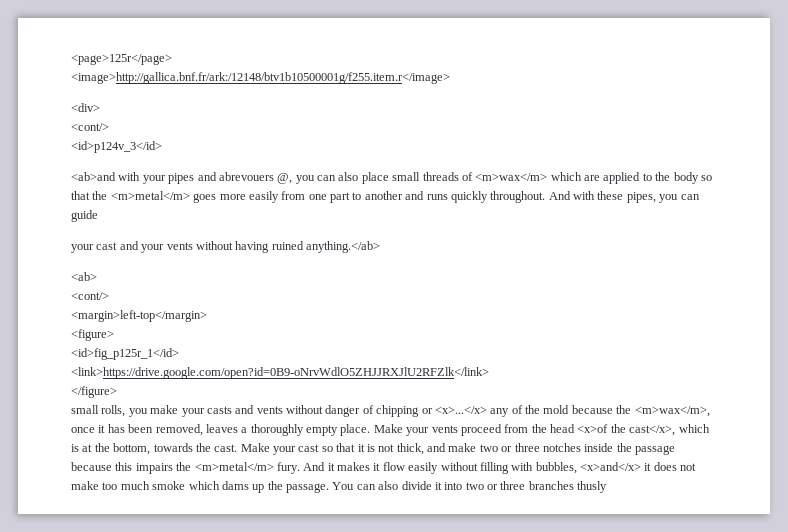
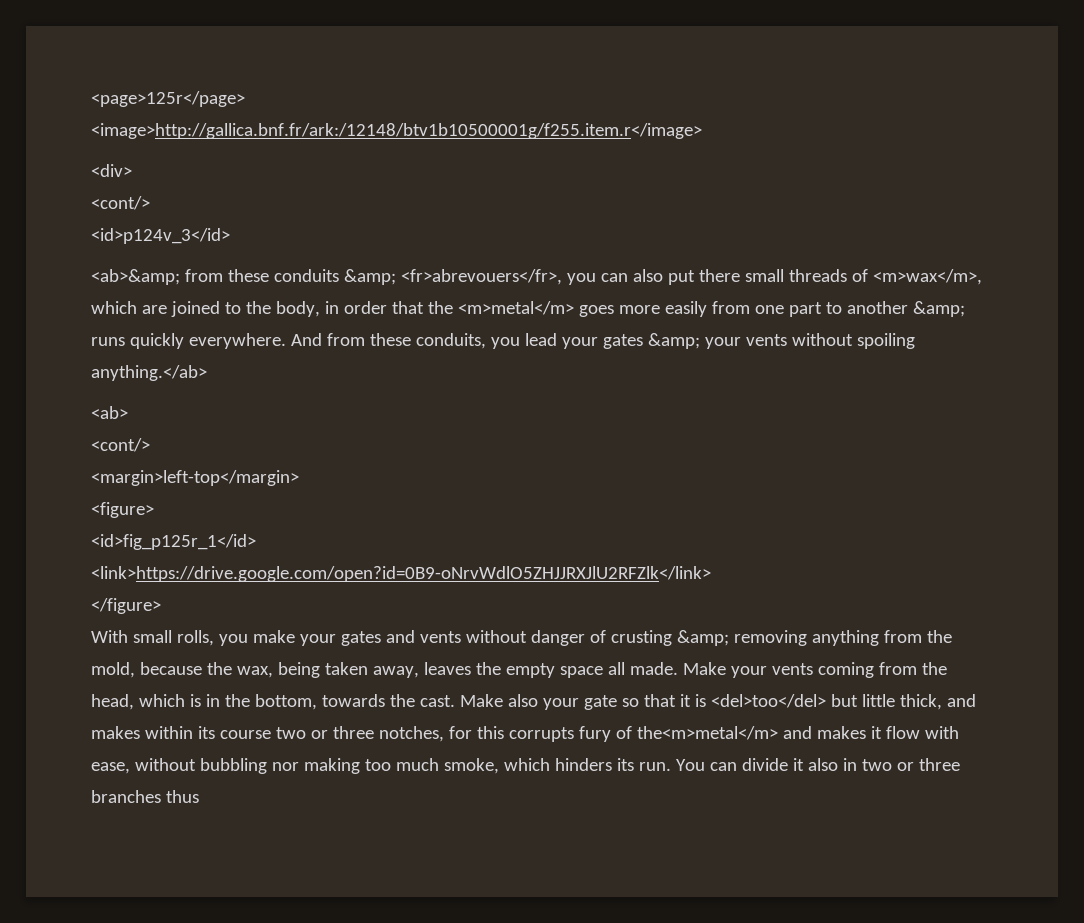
- <ab>and with your pipes and abrevouers @, you can also place small threads of <m>wax</m> which are applied to the body so that the <m>metal</m> goes more easily from one part to another and runs quickly throughout. And with these pipes, you can guide
- your cast and your vents without having ruined anything.</ab>
+ <ab>&amp; from these conduits &amp; <fr>abrevouers</fr>, you can also put there small threads of <m>wax</m>, which are joined to the body, in order that the <m>metal</m> goes more easily from one part to another &amp; runs quickly everywhere. And from these conduits, you lead your gates &amp; your vents without spoiling anything.</ab>
- small rolls, you make your casts and vents without danger of chipping or <x>...</x> any of the mold because the <m>wax</m>, once it has been removed, leaves a thoroughly empty place.
+ With small rolls, you make your gates and vents without danger of crusting &amp; removing anything from the mold, because the wax, being taken away, leaves the empty space all made.
- Make your vents proceed from the head <x>of the cast</x>, which is at the bottom, towards the cast.
+ Make your vents coming from the head, which is in the bottom, towards the cast.
- Make your cast so that it is not thick, and make two or three notches inside the passage because this impairs the <m>metal</m> fury. And it makes it flow easily without filling with bubbles, <x>and</x> it does not make too much smoke which dams up the passage.
+ Make also your gate so that it is <del>too</del> but little thick, and makes within its course two or three notches, for this corrupts fury of the<m>metal</m> and makes it flow with ease, without bubbling nor making too much smoke, which hinders its run.
- You can also divide it into two or three branches thusly
+ You can divide it also in two or three branches thus

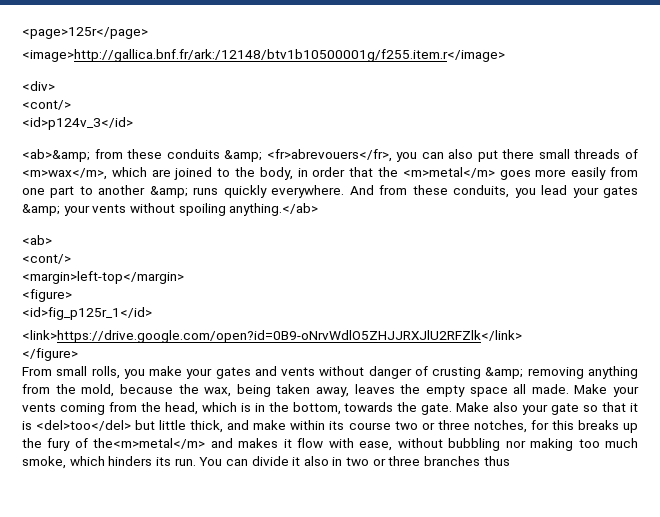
- With small rolls, you make your gates and vents without danger of crusting &amp; removing anything from the mold, because the wax, being taken away, leaves the empty space all made.
+ From small rolls, you make your gates and vents without danger of crusting &amp; removing anything from the mold, because the wax, being taken away, leaves the empty space all made.
- Make your vents coming from the head, which is in the bottom, towards the cast.
+ Make your vents coming from the head, which is in the bottom, towards the gate.
- Make also your gate so that it is <del>too</del> but little thick, and makes within its course two or three notches, for this corrupts fury of the<m>metal</m> and makes it flow with ease, without bubbling nor making too much smoke, which hinders its run.
+ Make also your gate so that it is <del>too</del> but little thick, and make within its course two or three notches, for this breaks up the fury of the<m>metal</m> and makes it flow with ease, without bubbling nor making too much smoke, which hinders its run.

